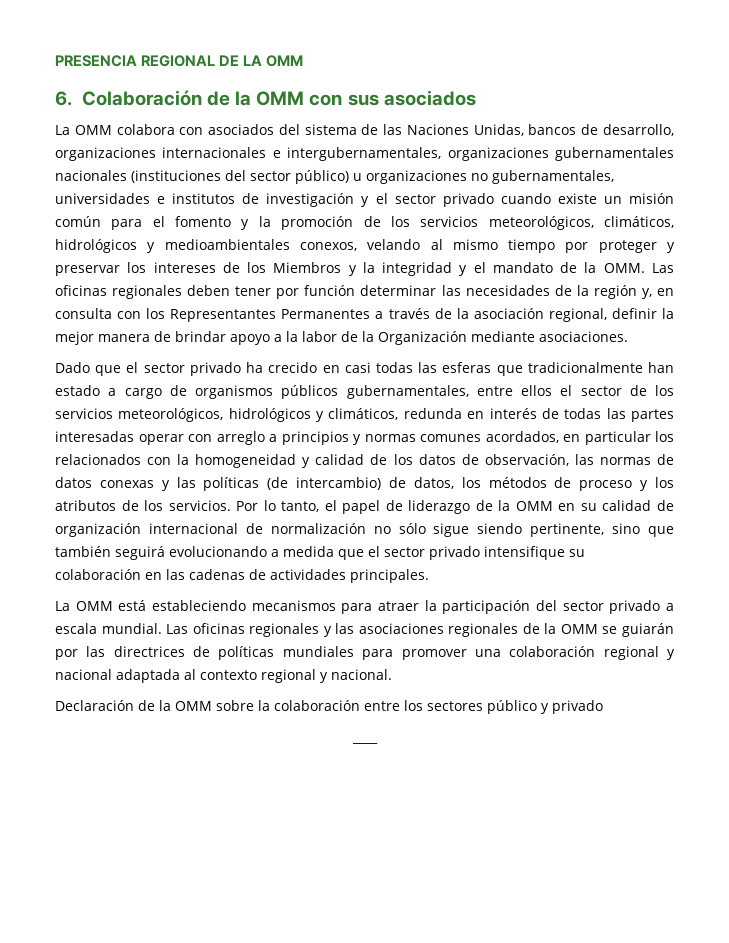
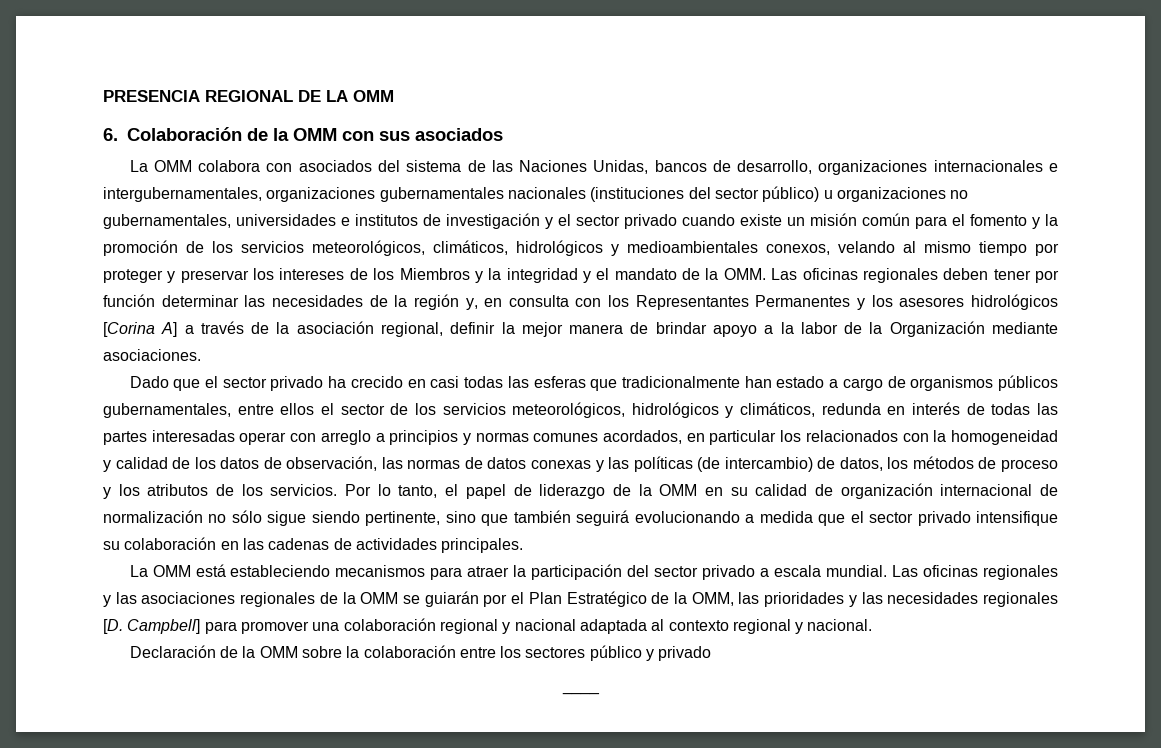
- La OMM colabora con asociados del sistema de las Naciones Unidas, bancos de desarrollo, organizaciones internacionales e intergubernamentales, organizaciones gubernamentales nacionales (instituciones del sector público) u organizaciones no gubernamentales, universidades e institutos de investigación y el sector privado cuando existe un misión común para el fomento y la promoción de los servicios meteorológicos, climáticos, hidrológicos y medioambientales conexos, velando al mismo tiempo por proteger y preservar los intereses de los Miembros y la integridad y el mandato de la OMM. Las oficinas regionales deben tener por función determinar las necesidades de la región y, en consulta con los Representantes Permanentes a través de la asociación regional, definir la mejor manera de brindar apoyo a la labor de la Organización mediante asociaciones.
+ La OMM colabora con asociados del sistema de las Naciones Unidas, bancos de desarrollo, organizaciones internacionales e intergubernamentales, organizaciones gubernamentales nacionales (instituciones del sector público) u organizaciones no gubernamentales, universidades e institutos de investigación y el sector privado cuando existe un misión común para el fomento y la promoción de los servicios meteorológicos, climáticos, hidrológicos y medioambientales conexos, velando al mismo tiempo por proteger y preservar los intereses de los Miembros y la integridad y el mandato de la OMM. Las oficinas regionales deben tener por función determinar las necesidades de la región y, en consulta con los Representantes Permanentes y los asesores hidrológicos [Corina A] a través de la asociación regional, definir la mejor manera de brindar apoyo a la labor de la Organización mediante asociaciones.
- Las oficinas regionales y las asociaciones regionales de la OMM se guiarán por las directrices de políticas mundiales para promover una colaboración regional y nacional adaptada al contexto regional y nacional.
+ Las oficinas regionales y las asociaciones regionales de la OMM se guiarán por el Plan Estratégico de la OMM, las prioridades y las necesidades regionales [D. Campbell] para promover una colaboración regional y nacional adaptada al contexto regional y nacional.

